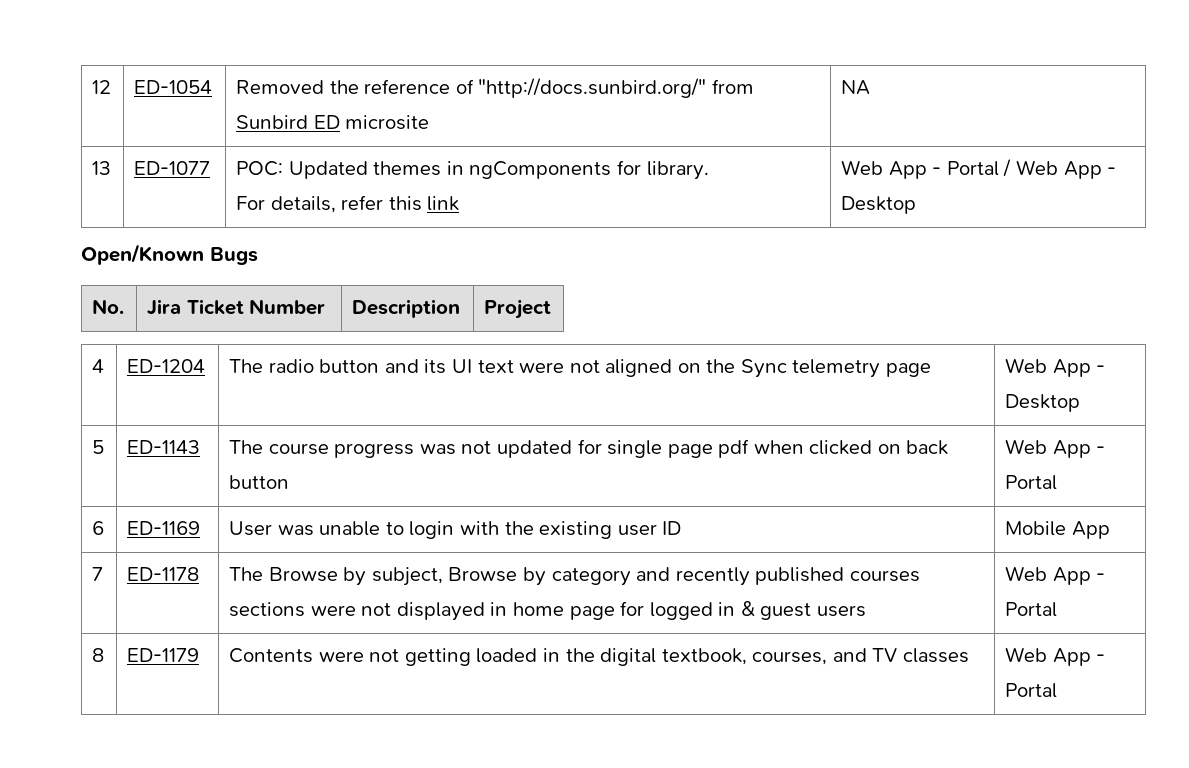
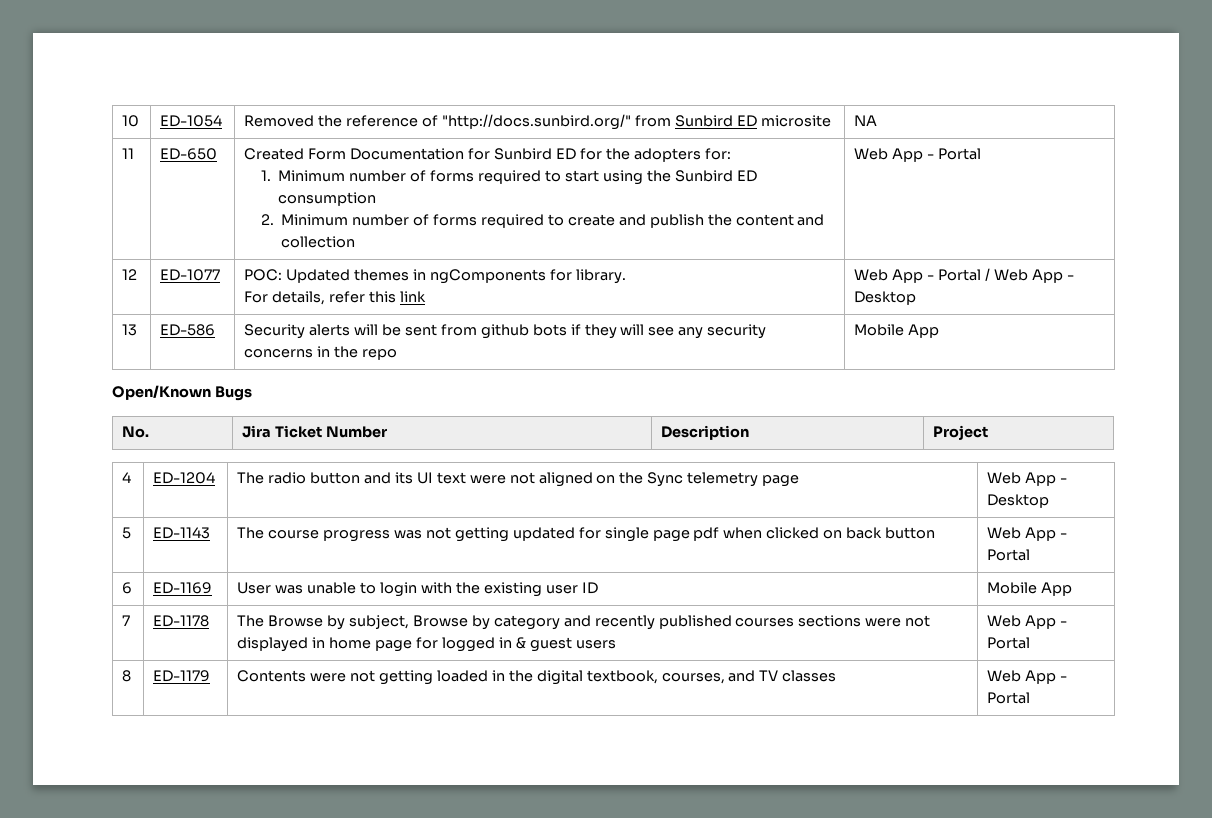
- 12 | ED-1054 | Removed the reference of "http://docs.sunbird.org/" from Sunbird ED microsite | NA
+ 10 | ED-1054 | Removed the reference of "http://docs.sunbird.org/" from Sunbird ED microsite | NA
- 13 | ED-1077 | POC: Updated themes in ngComponents for library.
+ 11 | ED-650 | Created Form Documentation for Sunbird ED for the adopters for:
+ 1. Minimum number of forms required to start using the Sunbird ED consumption
+ 2. Minimum number of forms required to create and publish the content and collection | Web App - Portal
+ 12 | ED-1077 | POC: Updated themes in ngComponents for library.
+ 13 | ED-586 | Security alerts will be sent from github bots if they will see any security concerns in the repo | Mobile App
- 5 | ED-1143 | The course progress was not updated for single page pdf when clicked on back button | Web App - Portal
+ 5 | ED-1143 | The course progress was not getting updated for single page pdf when clicked on back button | Web App - Portal

